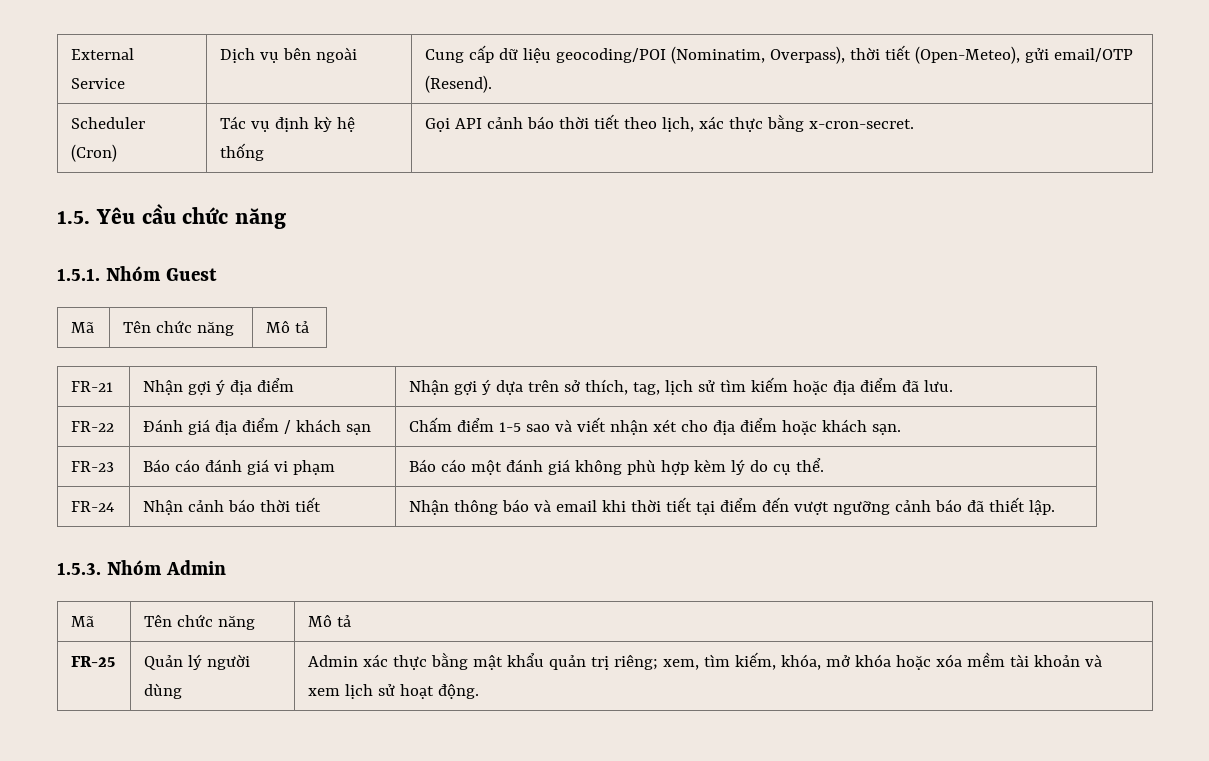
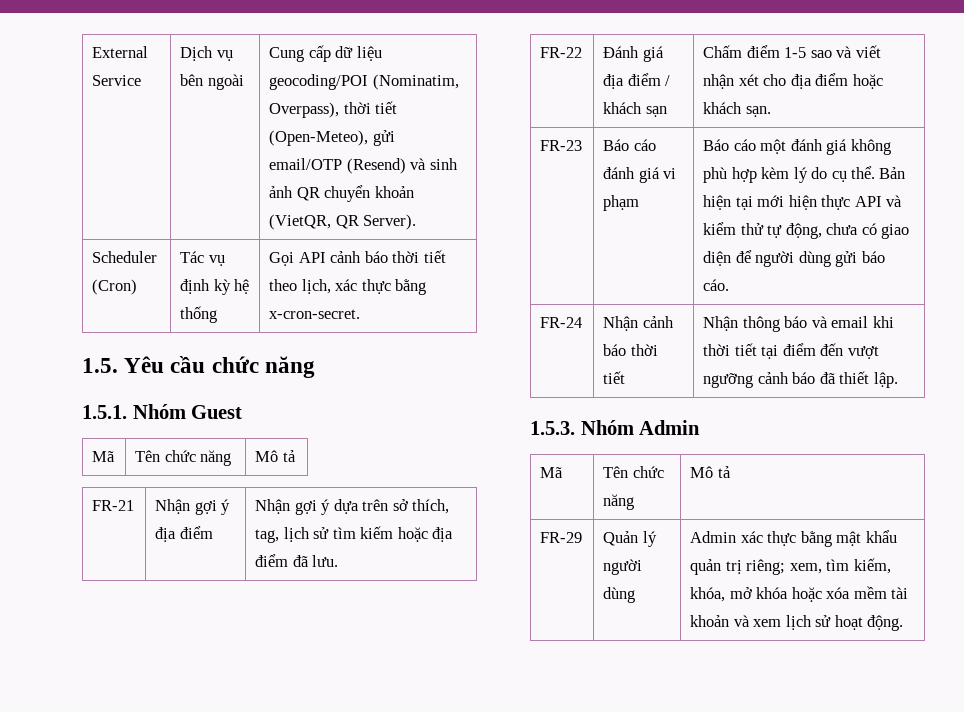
- External Service | Dịch vụ bên ngoài | Cung cấp dữ liệu geocoding/POI (Nominatim, Overpass), thời tiết (Open-Meteo), gửi email/OTP (Resend).
+ External Service | Dịch vụ bên ngoài | Cung cấp dữ liệu geocoding/POI (Nominatim, Overpass), thời tiết (Open-Meteo), gửi email/OTP (Resend) và sinh ảnh QR chuyển khoản (VietQR, QR Server).
+ Bản hiện tại mới hiện thực API và kiểm thử tự động, chưa có giao diện để người dùng gửi báo cáo.
- FR-25 | Quản lý người dùng | Admin xác thực bằng mật khẩu quản trị riêng; xem, tìm kiếm, khóa, mở khóa hoặc xóa mềm tài khoản và xem lịch sử hoạt động.
+ FR-29 | Quản lý người dùng | Admin xác thực bằng mật khẩu quản trị riêng; xem, tìm kiếm, khóa, mở khóa hoặc xóa mềm tài khoản và xem lịch sử hoạt động.

